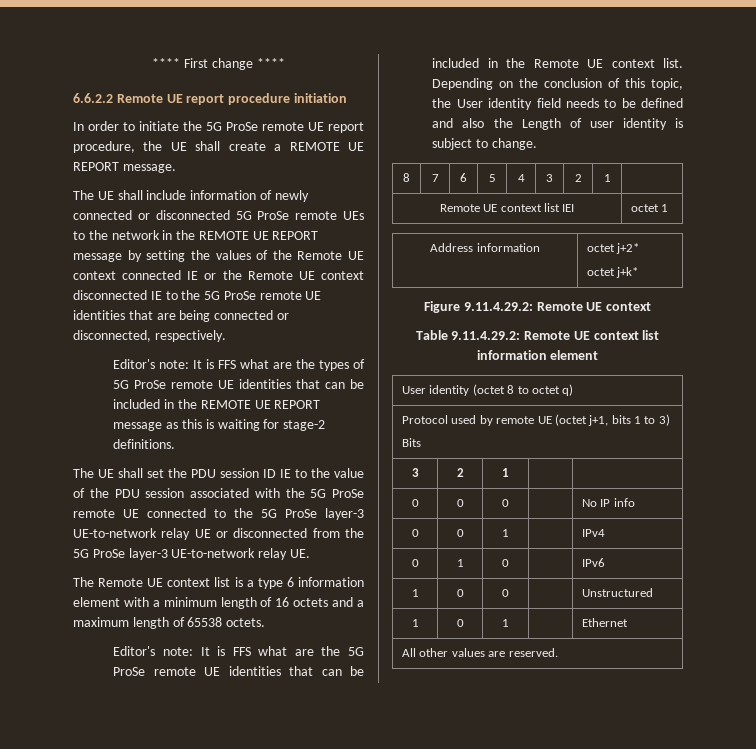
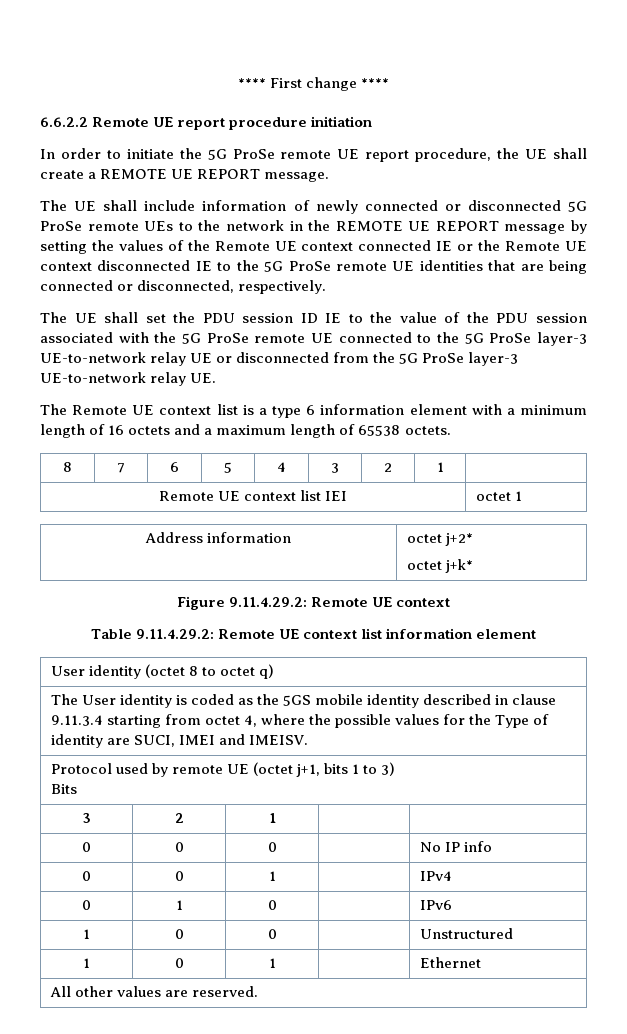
- Editor's note: It is FFS what are the types of 5G ProSe remote UE identities that can be included in the REMOTE UE REPORT message as this is waiting for stage-2 definitions.
- Editor's note: It is FFS what are the 5G ProSe remote UE identities that can be included in the Remote UE context list. Depending on the conclusion of this topic, the User identity field needs to be defined and also the Length of user identity is subject to change.
+ The User identity is coded as the 5GS mobile identity described in clause 9.11.3.4 starting from octet 4, where the possible values for the Type of identity are SUCI, IMEI and IMEISV.

